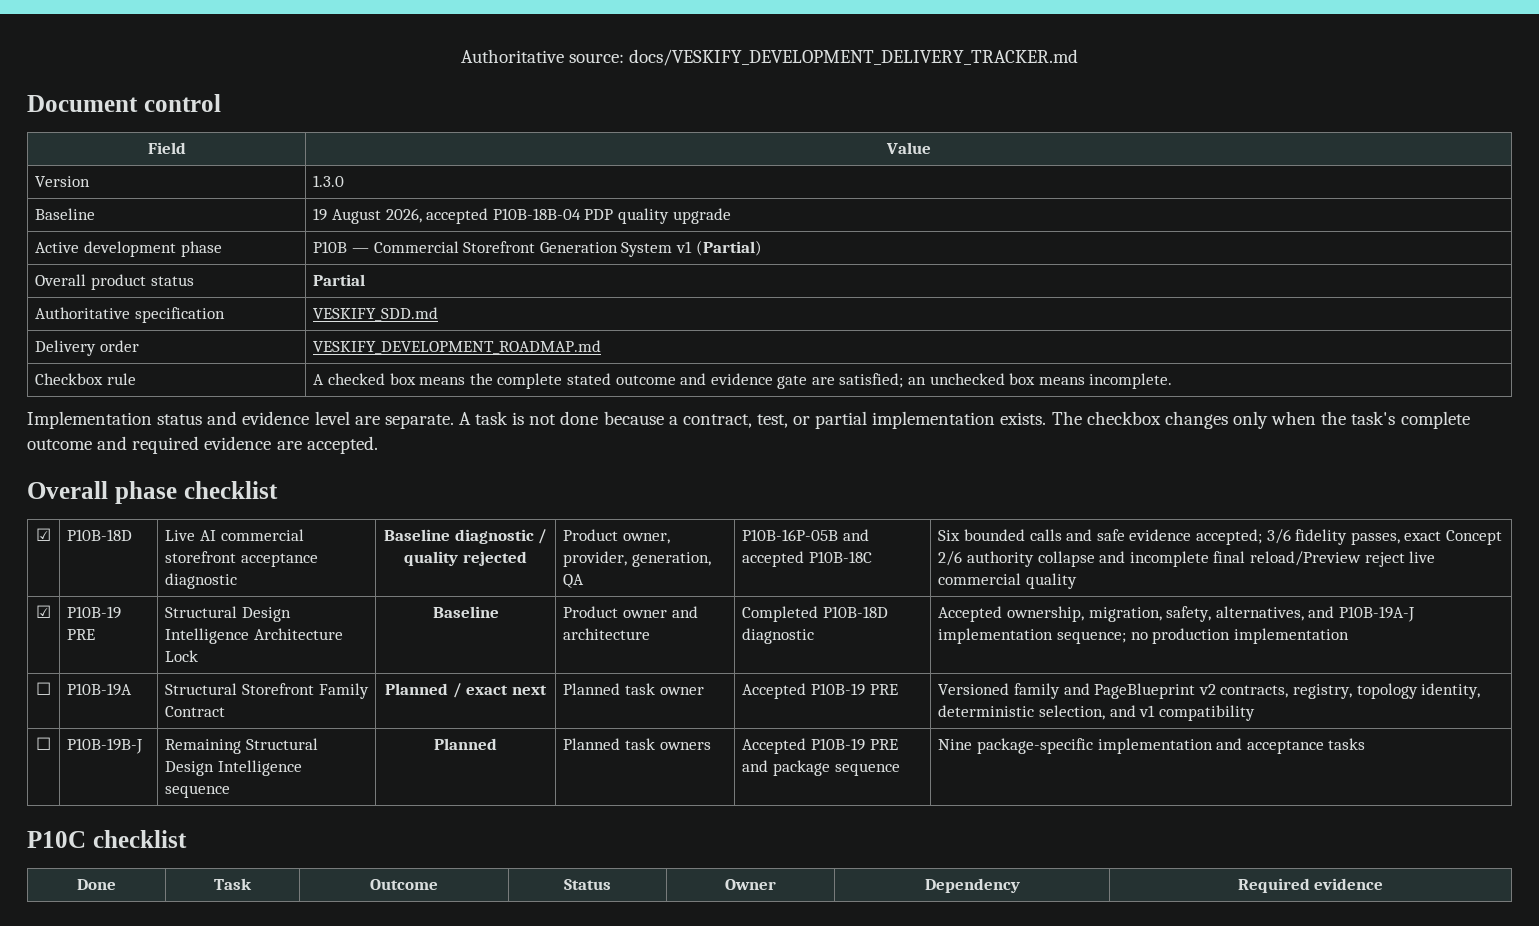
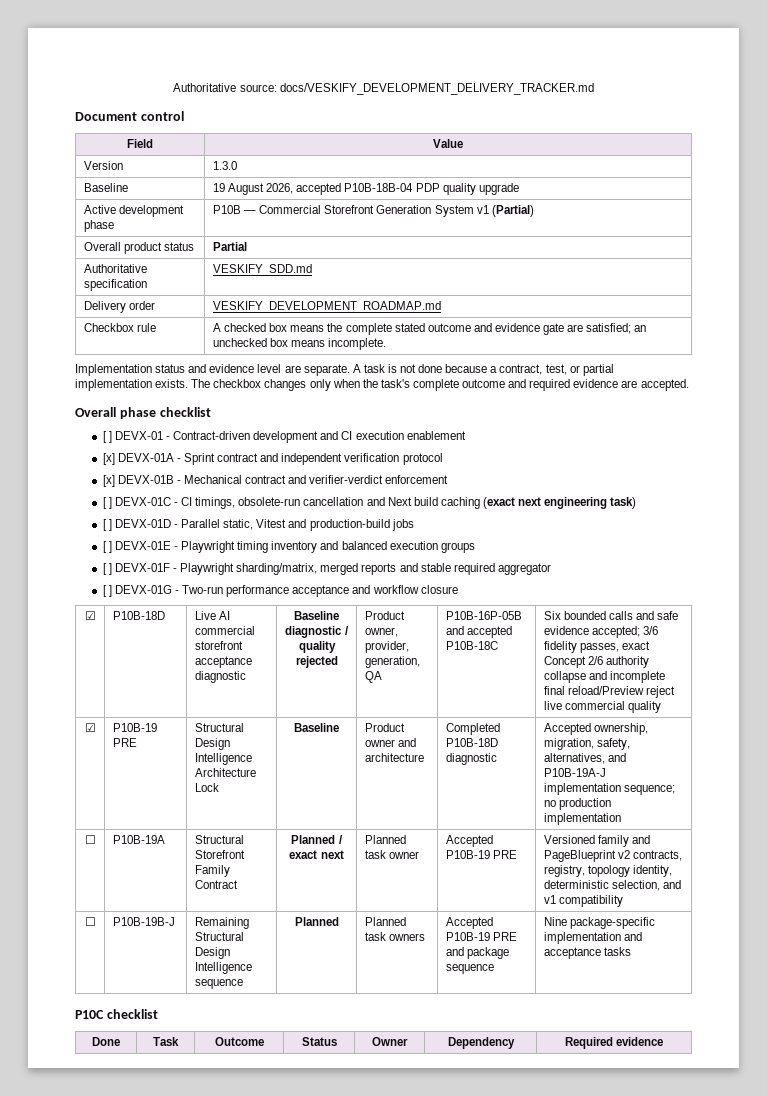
+ [ ] DEVX-01 - Contract-driven development and CI execution enablement
+ [x] DEVX-01A - Sprint contract and independent verification protocol
+ [x] DEVX-01B - Mechanical contract and verifier-verdict enforcement
+ [ ] DEVX-01C - CI timings, obsolete-run cancellation and Next build caching (exact next engineering task)
+ [ ] DEVX-01D - Parallel static, Vitest and production-build jobs
+ [ ] DEVX-01E - Playwright timing inventory and balanced execution groups
+ [ ] DEVX-01F - Playwright sharding/matrix, merged reports and stable required aggregator
+ [ ] DEVX-01G - Two-run performance acceptance and workflow closure

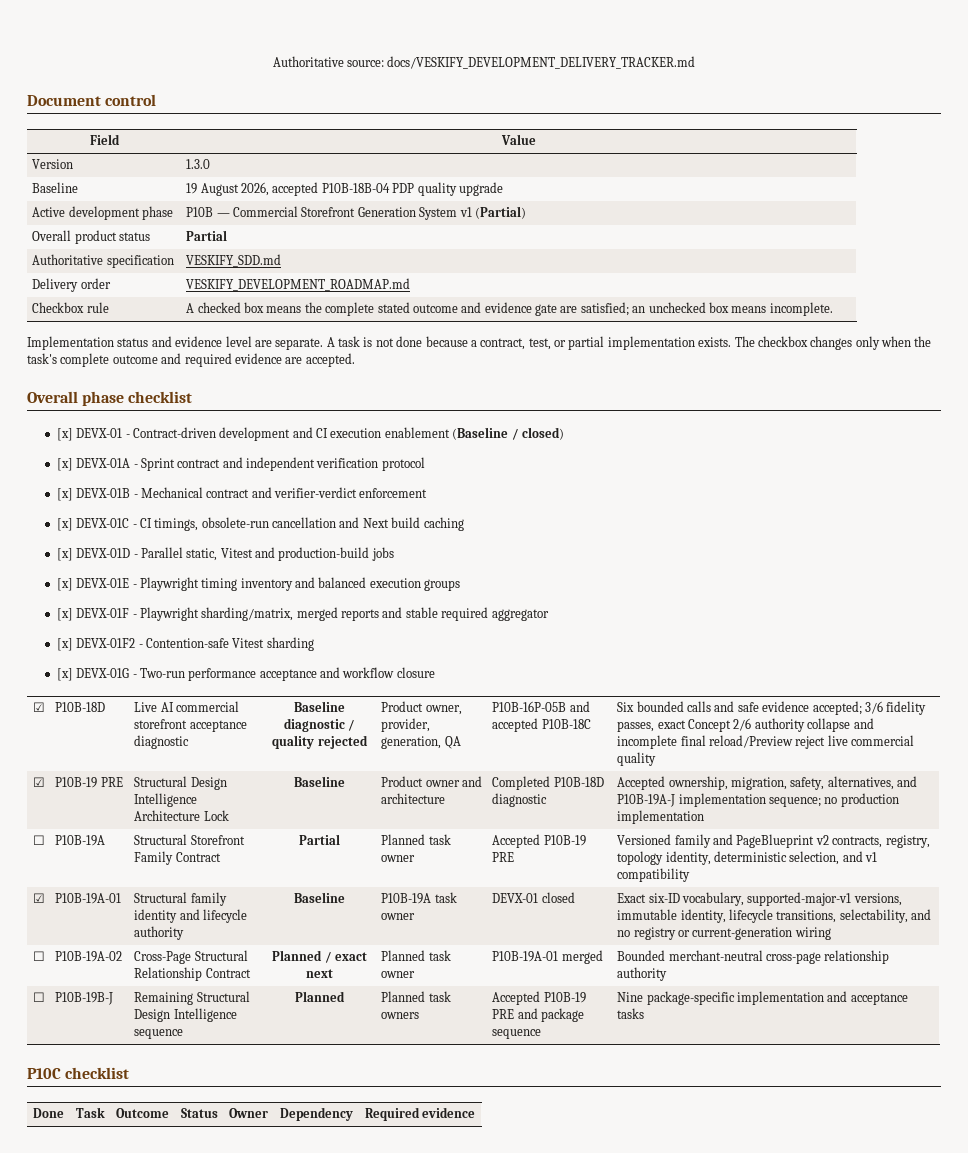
- [ ] DEVX-01 - Contract-driven development and CI execution enablement
+ [x] DEVX-01 - Contract-driven development and CI execution enablement (Baseline / closed)
- [ ] DEVX-01C - CI timings, obsolete-run cancellation and Next build caching (exact next engineering task)
- [ ] DEVX-01D - Parallel static, Vitest and production-build jobs
+ [x] DEVX-01C - CI timings, obsolete-run cancellation and Next build caching
+ [x] DEVX-01D - Parallel static, Vitest and production-build jobs
- [ ] DEVX-01E - Playwright timing inventory and balanced execution groups
+ [x] DEVX-01E - Playwright timing inventory and balanced execution groups
- [ ] DEVX-01F - Playwright sharding/matrix, merged reports and stable required aggregator
+ [x] DEVX-01F - Playwright sharding/matrix, merged reports and stable required aggregator
- [ ] DEVX-01G - Two-run performance acceptance and workflow closure
+ [x] DEVX-01F2 - Contention-safe Vitest sharding
+ [x] DEVX-01G - Two-run performance acceptance and workflow closure
- ☐ | P10B-19A | Structural Storefront Family Contract | Planned / exact next | Planned task owner | Accepted P10B-19 PRE | Versioned family and PageBlueprint v2 contracts, registry, topology identity, deterministic selection, and v1 compatibility
+ ☐ | P10B-19A | Structural Storefront Family Contract | Partial | Planned task owner | Accepted P10B-19 PRE | Versioned family and PageBlueprint v2 contracts, registry, topology identity, deterministic selection, and v1 compatibility
+ ☑ | P10B-19A-01 | Structural family identity and lifecycle authority | Baseline | P10B-19A task owner | DEVX-01 closed | Exact six-ID vocabulary, supported-major-v1 versions, immutable identity, lifecycle transitions, selectability, and no registry or current-generation wiring
+ ☐ | P10B-19A-02 | Cross-Page Structural Relationship Contract | Planned / exact next | Planned task owner | P10B-19A-01 merged | Bounded merchant-neutral cross-page relationship authority

